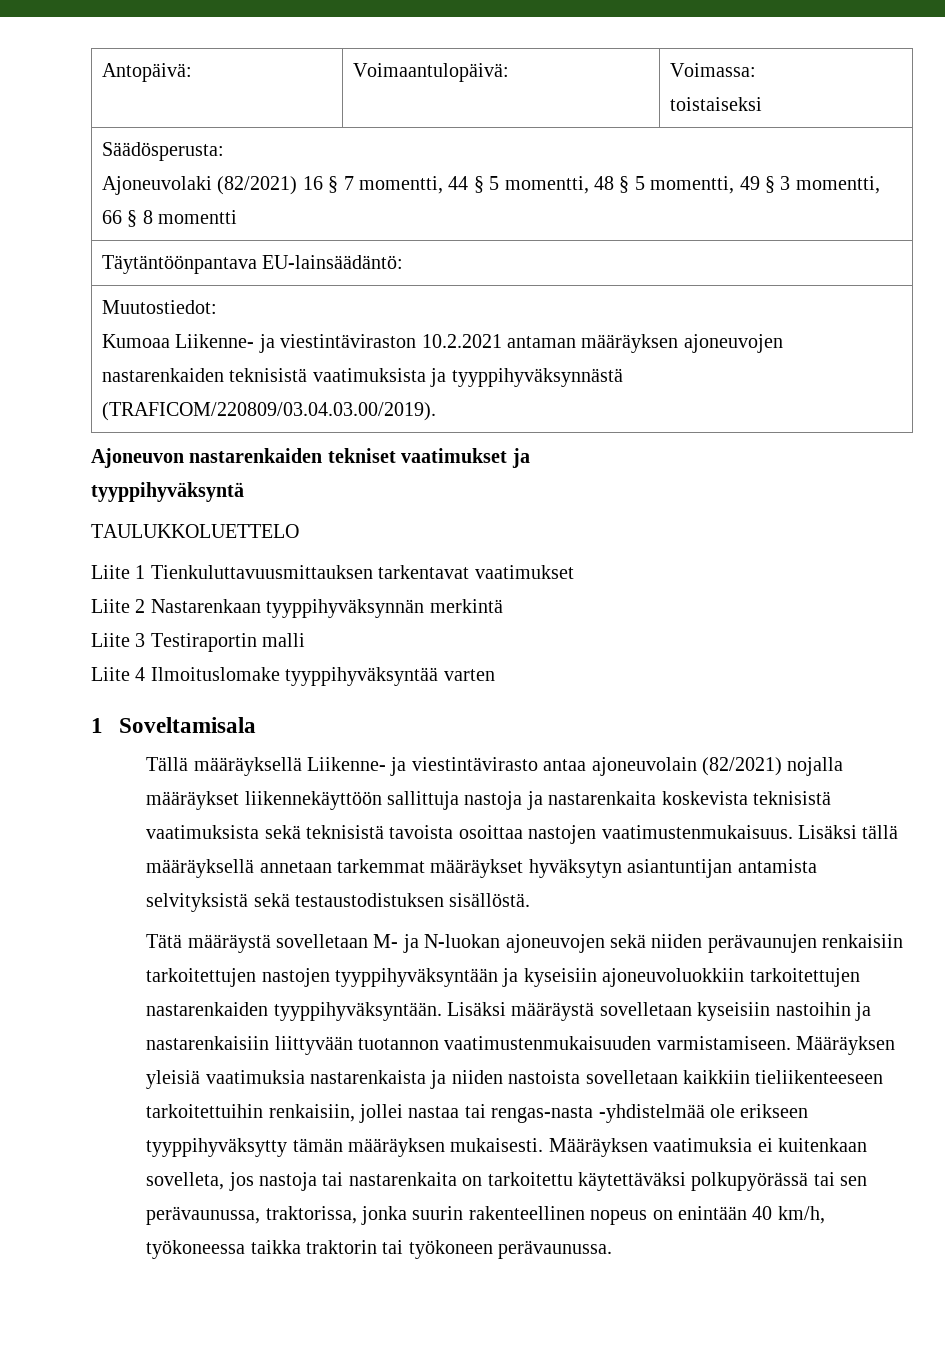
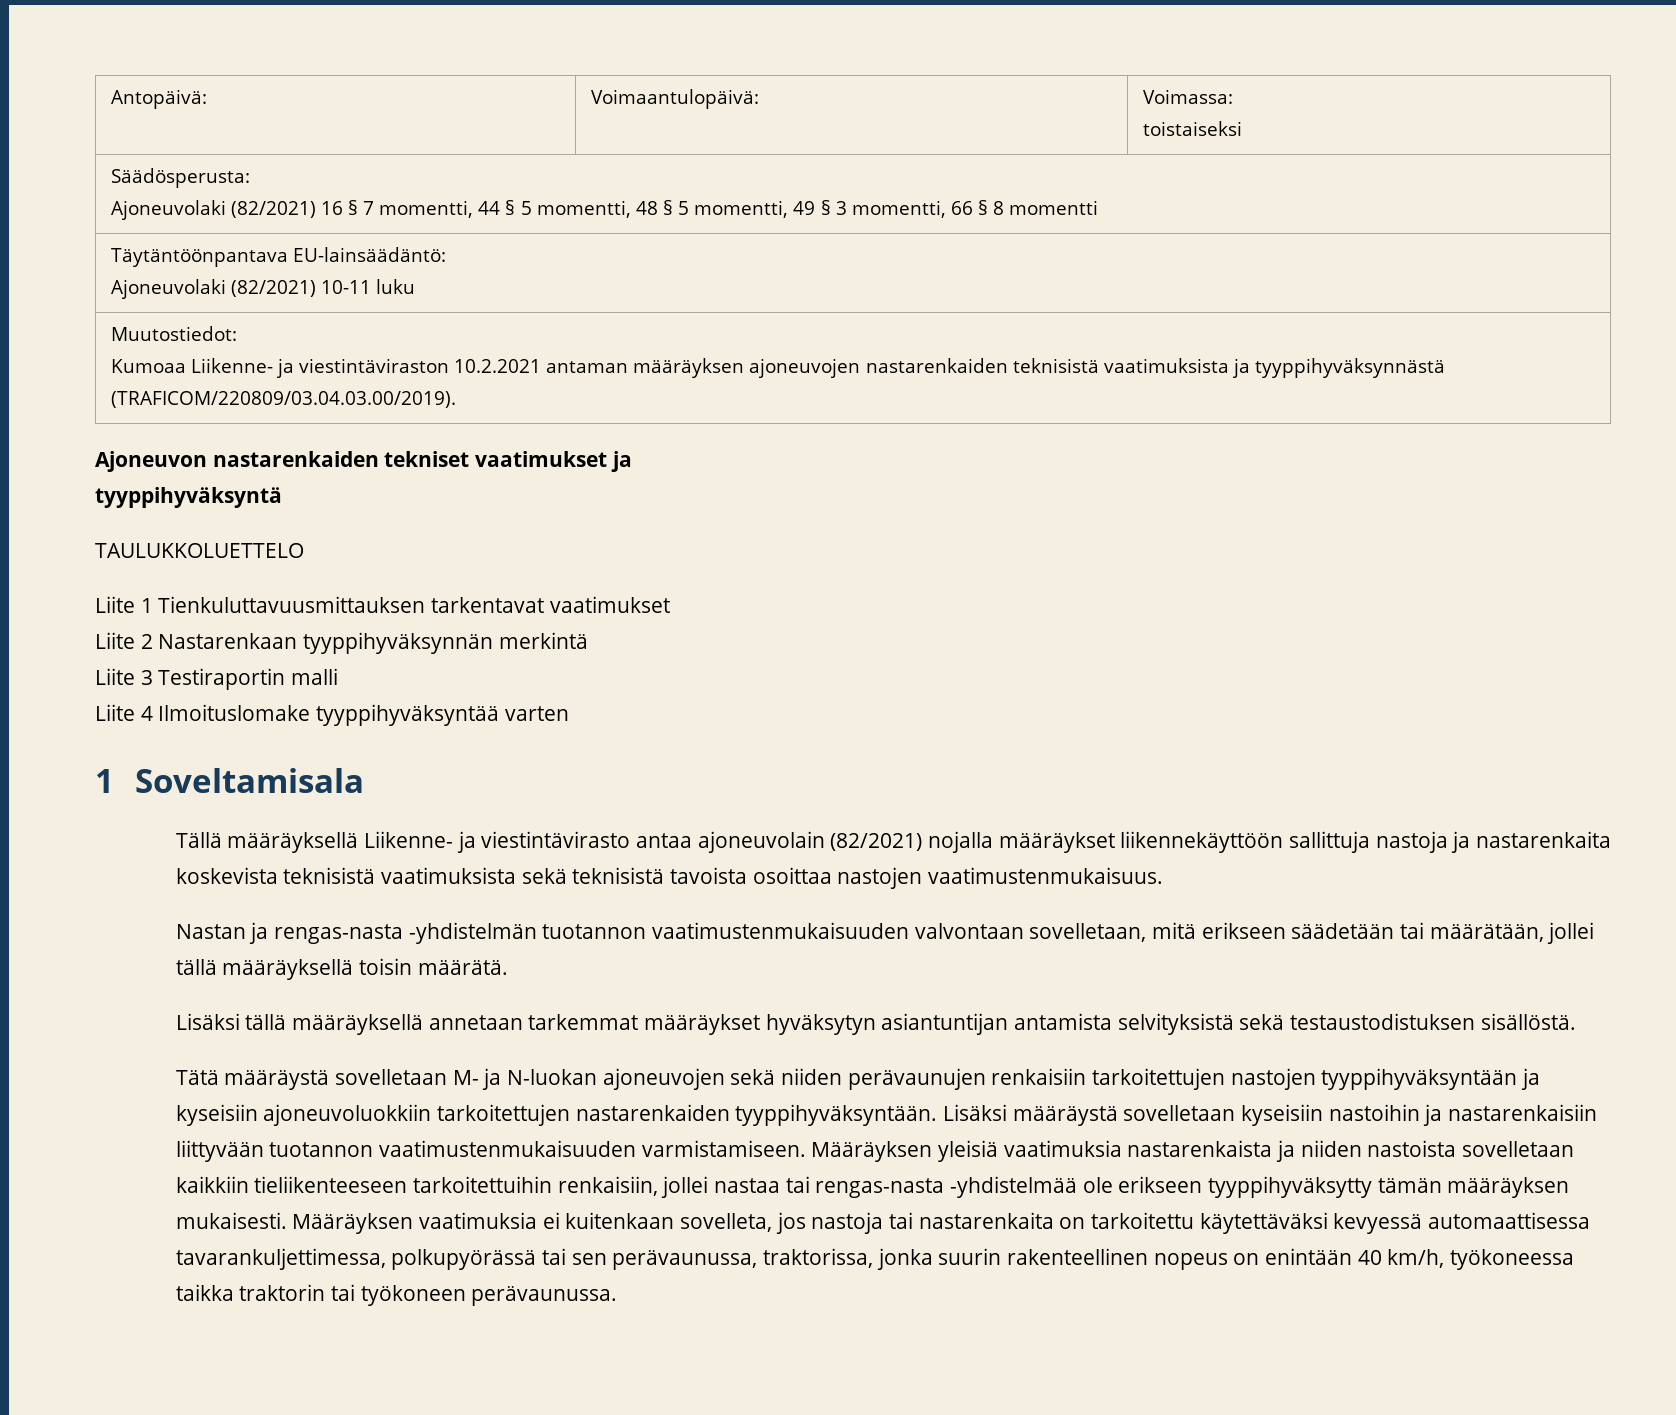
  Täytäntöönpantava EU-lainsäädäntö:
+ Ajoneuvolaki (82/2021) 10-11 luku
- Tällä määräyksellä Liikenne- ja viestintävirasto antaa ajoneuvolain (82/2021) nojalla määräykset liikennekäyttöön sallittuja nastoja ja nastarenkaita koskevista teknisistä vaatimuksista sekä teknisistä tavoista osoittaa nastojen vaatimustenmukaisuus. Lisäksi tällä määräyksellä annetaan tarkemmat määräykset hyväksytyn asiantuntijan antamista selvityksistä sekä testaustodistuksen sisällöstä.
+ Tällä määräyksellä Liikenne- ja viestintävirasto antaa ajoneuvolain (82/2021) nojalla määräykset liikennekäyttöön sallittuja nastoja ja nastarenkaita koskevista teknisistä vaatimuksista sekä teknisistä tavoista osoittaa nastojen vaatimustenmukaisuus.
+ Nastan ja rengas-nasta -yhdistelmän tuotannon vaatimustenmukaisuuden valvontaan sovelletaan, mitä erikseen säädetään tai määrätään, jollei tällä määräyksellä toisin määrätä.
+ Lisäksi tällä määräyksellä annetaan tarkemmat määräykset hyväksytyn asiantuntijan antamista selvityksistä sekä testaustodistuksen sisällöstä.
- Määräyksen vaatimuksia ei kuitenkaan sovelleta, jos nastoja tai nastarenkaita on tarkoitettu käytettäväksi polkupyörässä tai sen perävaunussa, traktorissa, jonka suurin rakenteellinen nopeus on enintään 40 km/h, työkoneessa taikka traktorin tai työkoneen perävaunussa.
+ Määräyksen vaatimuksia ei kuitenkaan sovelleta, jos nastoja tai nastarenkaita on tarkoitettu käytettäväksi kevyessä automaattisessa tavarankuljettimessa, polkupyörässä tai sen perävaunussa, traktorissa, jonka suurin rakenteellinen nopeus on enintään 40 km/h, työkoneessa taikka traktorin tai työkoneen perävaunussa.

